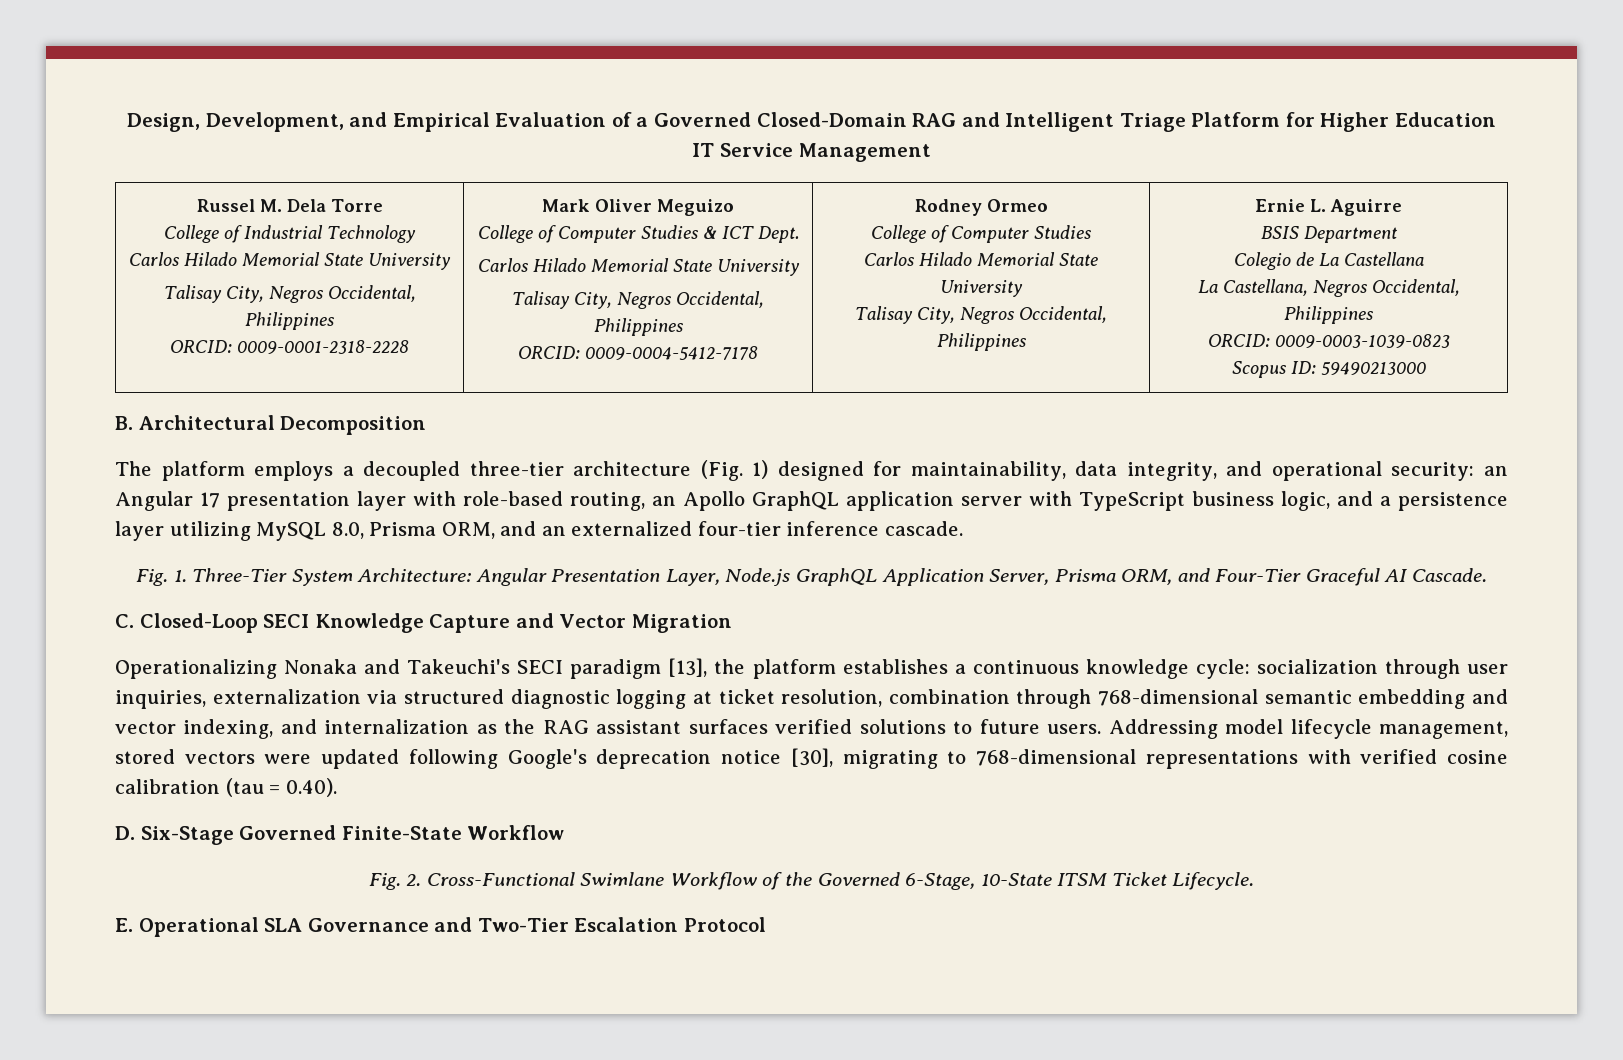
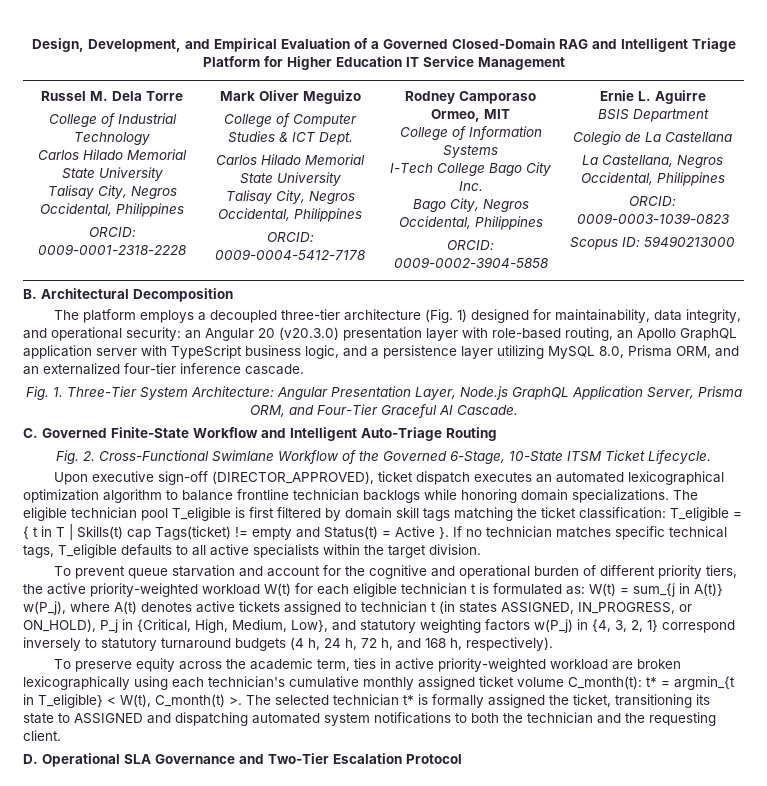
- Rodney Ormeo
- College of Computer Studies
- Carlos Hilado Memorial State University
- Talisay City, Negros Occidental, Philippines
+ Rodney Camporaso Ormeo, MIT
+ College of Information Systems
+ I-Tech College Bago City Inc.
+ Bago City, Negros Occidental, Philippines
+ ORCID: 0009-0002-3904-5858
- The platform employs a decoupled three-tier architecture (Fig. 1) designed for maintainability, data integrity, and operational security: an Angular 17 presentation layer with role-based routing, an Apollo GraphQL application server with TypeScript business logic, and a persistence layer utilizing MySQL 8.0, Prisma ORM, and an externalized four-tier inference cascade.
+ The platform employs a decoupled three-tier architecture (Fig. 1) designed for maintainability, data integrity, and operational security: an Angular 20 (v20.3.0) presentation layer with role-based routing, an Apollo GraphQL application server with TypeScript business logic, and a persistence layer utilizing MySQL 8.0, Prisma ORM, and an externalized four-tier inference cascade.
- C. Closed-Loop SECI Knowledge Capture and Vector Migration
- Operationalizing Nonaka and Takeuchi's SECI paradigm [13], the platform establishes a continuous knowledge cycle: socialization through user inquiries, externalization via structured diagnostic logging at ticket resolution, combination through 768-dimensional semantic embedding and vector indexing, and internalization as the RAG assistant surfaces verified solutions to future users. Addressing model lifecycle management, stored vectors were updated following Google's deprecation notice [30], migrating to 768-dimensional representations with verified cosine calibration (tau = 0.40).
- D. Six-Stage Governed Finite-State Workflow
+ C. Governed Finite-State Workflow and Intelligent Auto-Triage Routing
- E. Operational SLA Governance and Two-Tier Escalation Protocol
+ Upon executive sign-off (DIRECTOR_APPROVED), ticket dispatch executes an automated lexicographical optimization algorithm to balance frontline technician backlogs while honoring domain specializations. The eligible technician pool T_eligible is first filtered by domain skill tags matching the ticket classification: T_eligible = { t in T | Skills(t) cap Tags(ticket) != empty and Status(t) = Active }. If no technician matches specific technical tags, T_eligible defaults to all active specialists within the target division.
+ To prevent queue starvation and account for the cognitive and operational burden of different priority tiers, the active priority-weighted workload W(t) for each eligible technician t is formulated as: W(t) = sum_{j in A(t)} w(P_j), where A(t) denotes active tickets assigned to technician t (in states ASSIGNED, IN_PROGRESS, or ON_HOLD), P_j in {Critical, High, Medium, Low}, and statutory weighting factors w(P_j) in {4, 3, 2, 1} correspond inversely to statutory turnaround budgets (4 h, 24 h, 72 h, and 168 h, respectively).
+ To preserve equity across the academic term, ties in active priority-weighted workload are broken lexicographically using each technician's cumulative monthly assigned ticket volume C_month(t): t* = argmin_{t in T_eligible} < W(t), C_month(t) >. The selected technician t* is formally assigned the ticket, transitioning its state to ASSIGNED and dispatching automated system notifications to both the technician and the requesting client.
+ D. Operational SLA Governance and Two-Tier Escalation Protocol

